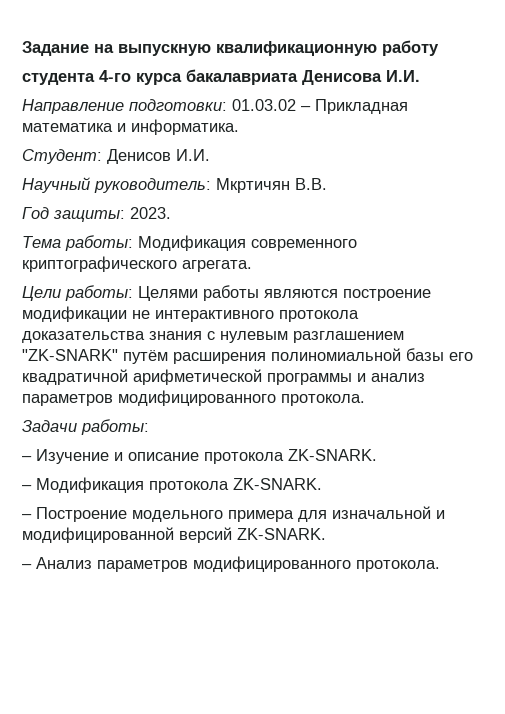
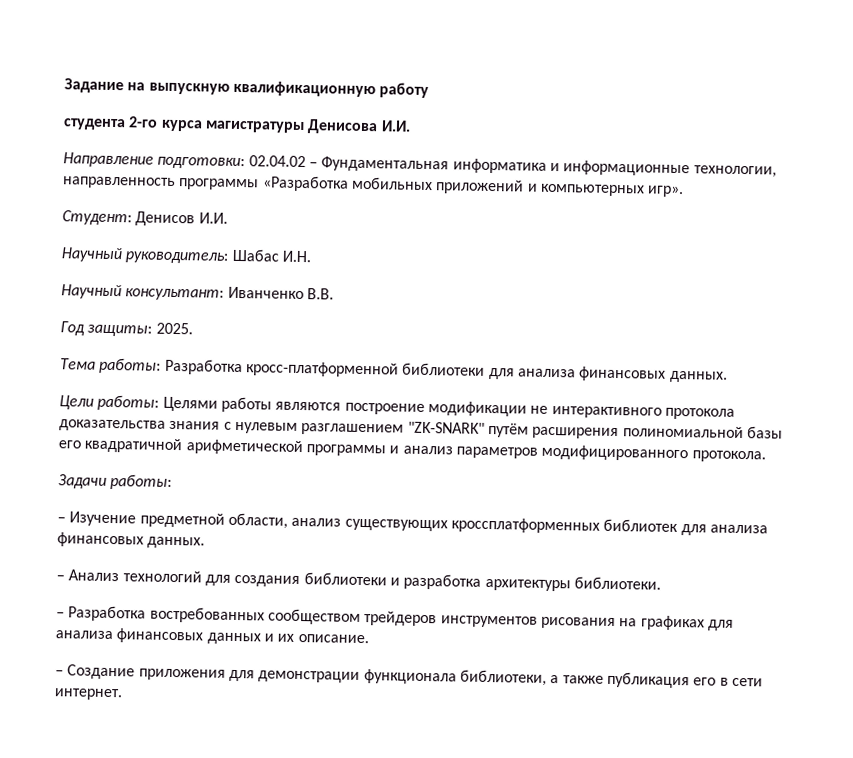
- студента 4-го курса бакалавриата Денисова И.И.
+ студента 2-го курса магистратуры Денисова И.И.
- Направление подготовки: 01.03.02 – Прикладная математика и информатика.
+ Направление подготовки: 02.04.02 – Фундаментальная информатика и информационные технологии, направленность программы «Разработка мобильных приложений и компьютерных игр».
- Научный руководитель: Мкртичян В.В.
+ Научный руководитель: Шабас И.Н.
+ Научный консультант: Иванченко В.В.
- Год защиты: 2023.
+ Год защиты: 2025.
- Тема работы: Модификация современного криптографического агрегата.
+ Тема работы: Разработка кросс-платформенной библиотеки для анализа финансовых данных.
- – Изучение и описание протокола ZK-SNARK.
- – Модификация протокола ZK-SNARK.
- – Построение модельного примера для изначальной и модифицированной версий ZK-SNARK.
- – Анализ параметров модифицированного протокола.
+ – Изучение предметной области, анализ существующих кроссплатформенных библиотек для анализа финансовых данных.
+ – Анализ технологий для создания библиотеки и разработка архитектуры библиотеки.
+ – Разработка востребованных сообществом трейдеров инструментов рисования на графиках для анализа финансовых данных и их описание.
+ – Создание приложения для демонстрации функционала библиотеки, а также публикация его в сети интернет.

